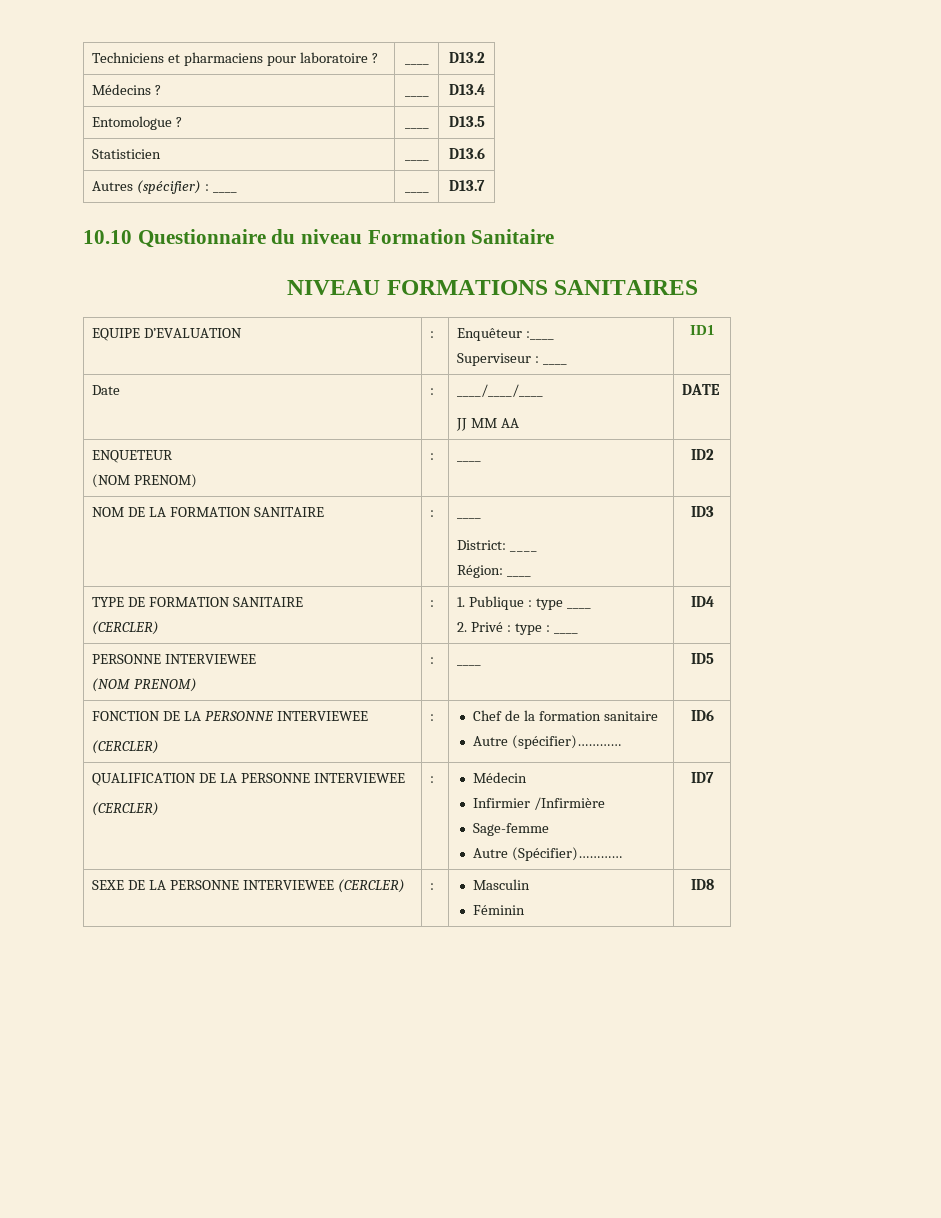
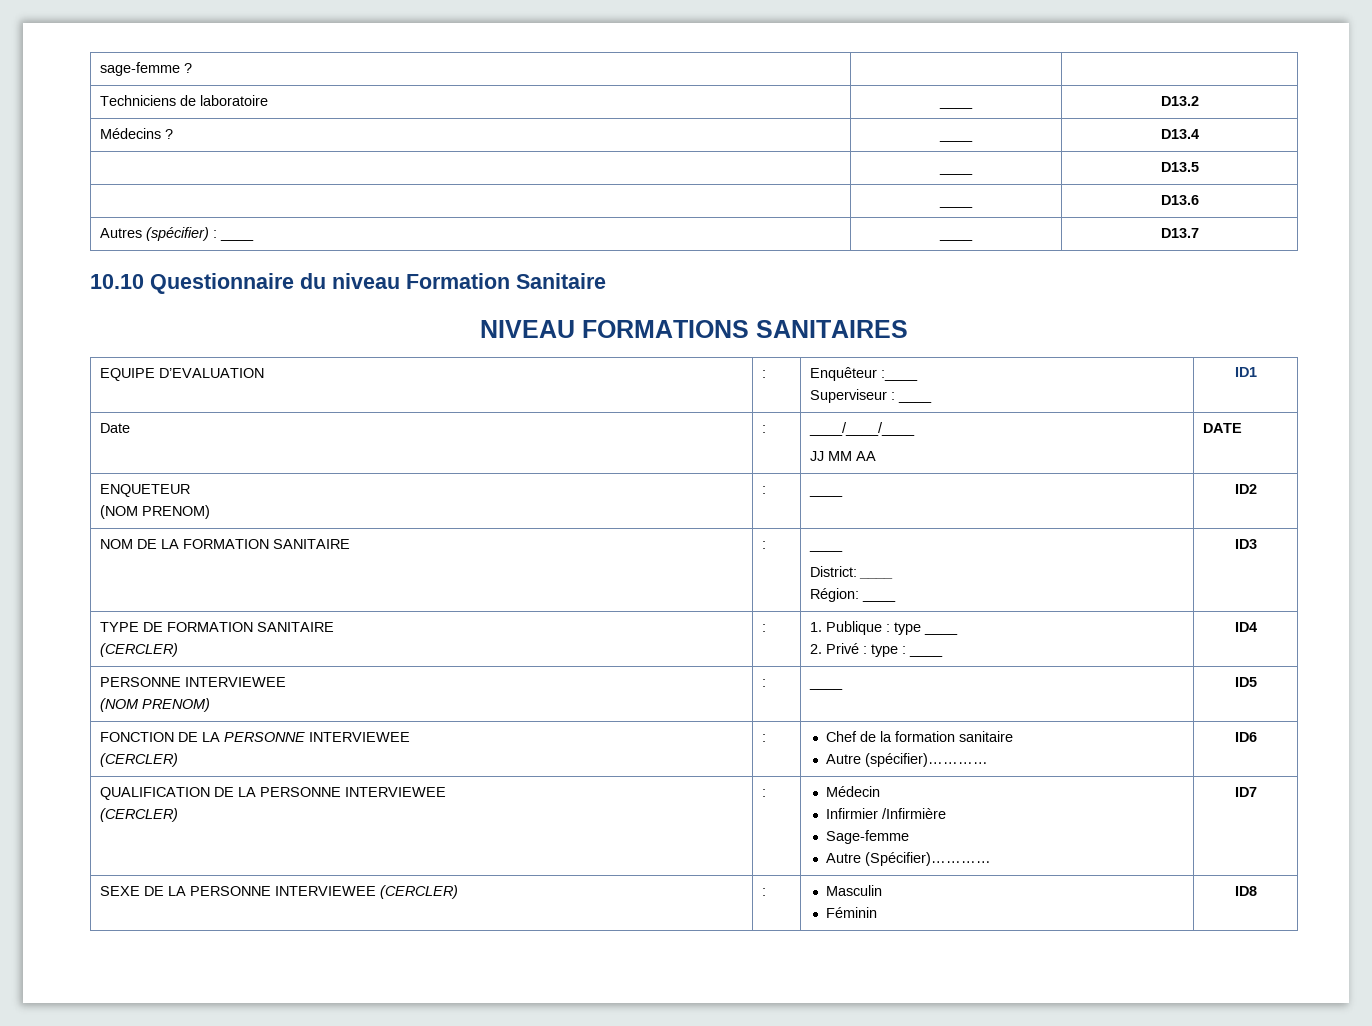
- Techniciens et pharmaciens pour laboratoire ? | ____ | D13.2
+ sage-femme ? | |
+ Techniciens de laboratoire | ____ | D13.2
- Entomologue ? | ____ | D13.5
+ | ____ | D13.5
- Statisticien | ____ | D13.6
+ | ____ | D13.6

